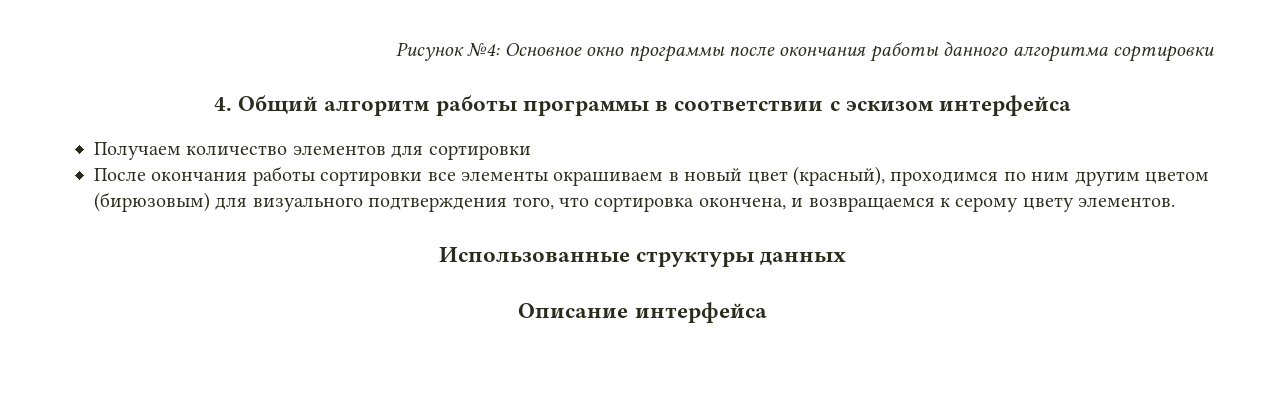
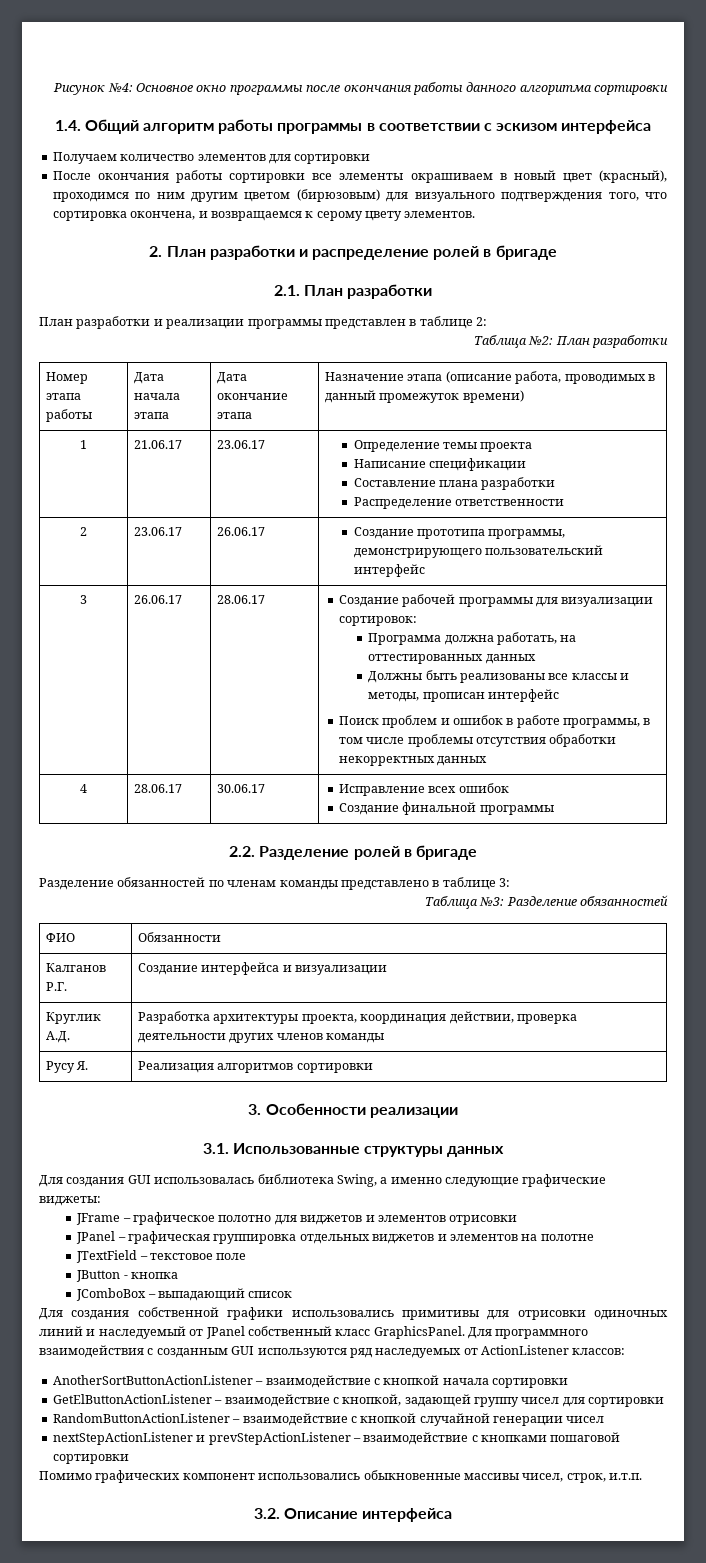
- 4. Общий алгоритм работы программы в соответствии с эскизом интерфейса
+ 1.4. Общий алгоритм работы программы в соответствии с эскизом интерфейса
- Использованные структуры данных
- Описание интерфейса
+ 2. План разработки и распределение ролей в бригаде
+ 2.1. План разработки
+ План разработки и реализации программы представлен в таблице 2:
+ Таблица №2: План разработки
+ Номер этапа работы | Дата начала этапа | Дата окончание этапа | Назначение этапа (описание работа, проводимых в данный промежуток времени)
+ 1 | 21.06.17 | 23.06.17 | Определение темы проекта
+ Написание спецификации
+ Составление плана разработки
+ Распределение ответственности
+ 2 | 23.06.17 | 26.06.17 | Создание прототипа программы, демонстрирующего пользовательский интерфейс
+ 3 | 26.06.17 | 28.06.17 | Создание рабочей программы для визуализации сортировок:
+ Программа должна работать, на оттестированных данных
+ Должны быть реализованы все классы и методы, прописан интерфейс
+ Поиск проблем и ошибок в работе программы, в том числе проблемы отсутствия обработки некорректных данных
+ 4 | 28.06.17 | 30.06.17 | Исправление всех ошибок
+ Создание финальной программы
+ 2.2. Разделение ролей в бригаде
+ Разделение обязанностей по членам команды представлено в таблице 3:
+ Таблица №3: Разделение обязанностей
+ ФИО | Обязанности
+ Калганов Р.Г. | Создание интерфейса и визуализации
+ Круглик А.Д. | Разработка архитектуры проекта, координация действии, проверка деятельности других членов команды
+ Русу Я. | Реализация алгоритмов сортировки
+ 3. Особенности реализации
+ 3.1. Использованные структуры данных
+ Для создания GUI использовалась библиотека Swing, а именно следующие графические виджеты:
+ JFrame – графическое полотно для виджетов и элементов отрисовки
+ JPanel – графическая группировка отдельных виджетов и элементов на полотне
+ JTextField – текстовое поле
+ JButton - кнопка
+ JComboBox – выпадающий список
+ Для создания собственной графики использовались примитивы для отрисовки одиночных линий и наследуемый от JPanel собственный класс GraphicsPanel. Для программного взаимодействия с созданным GUI используются ряд наследуемых от ActionListener классов:
+ AnotherSortButtonActionListener – взаимодействие с кнопкой начала сортировки
+ GetElButtonActionListener – взаимодействие с кнопкой, задающей группу чисел для сортировки
+ RandomButtonActionListener – взаимодействие с кнопкой случайной генерации чисел
+ nextStepActionListener и prevStepActionListener – взаимодействие с кнопками пошаговой сортировки
+ Помимо графических компонент использовались обыкновенные массивы чисел, строк, и.т.п.
+ 3.2. Описание интерфейса

